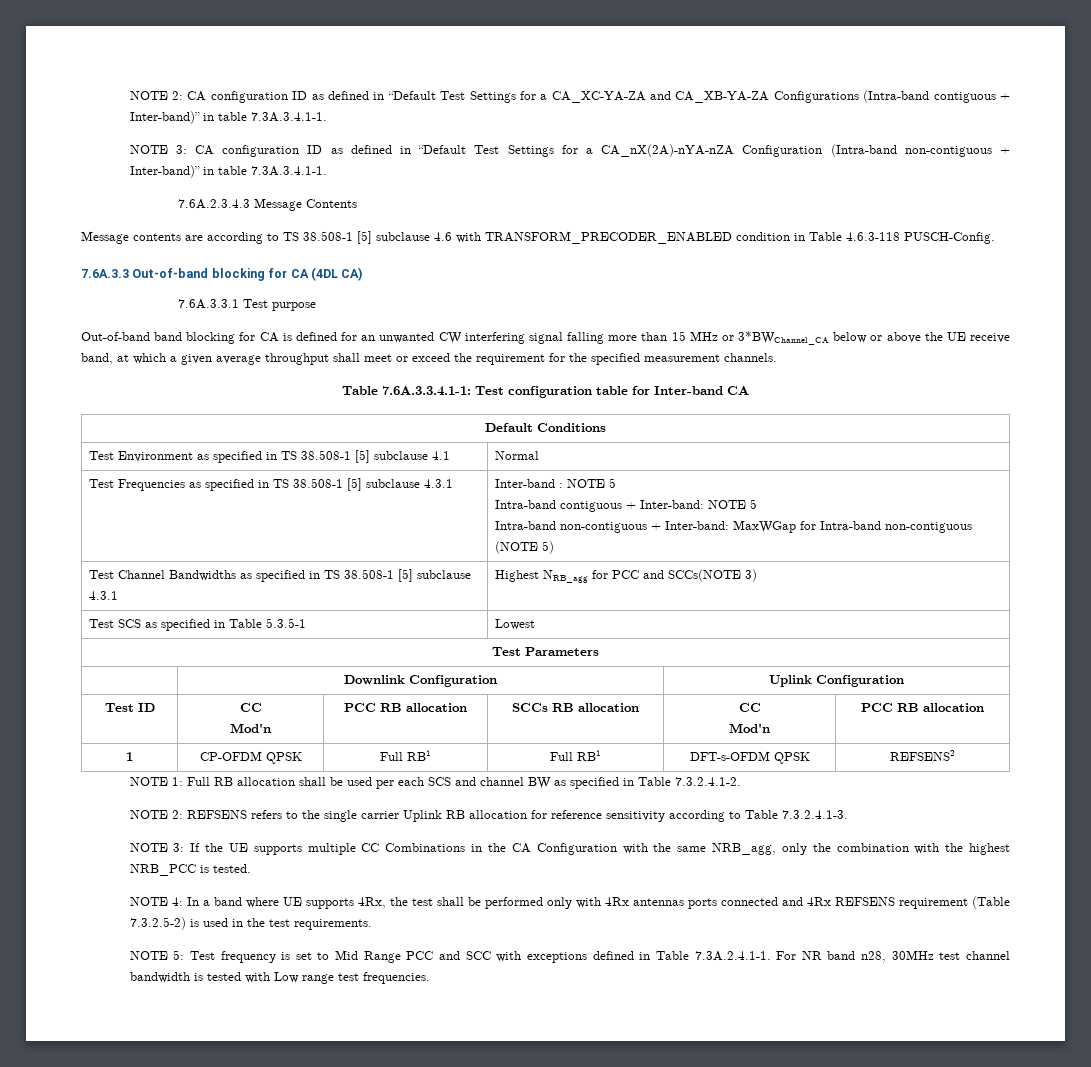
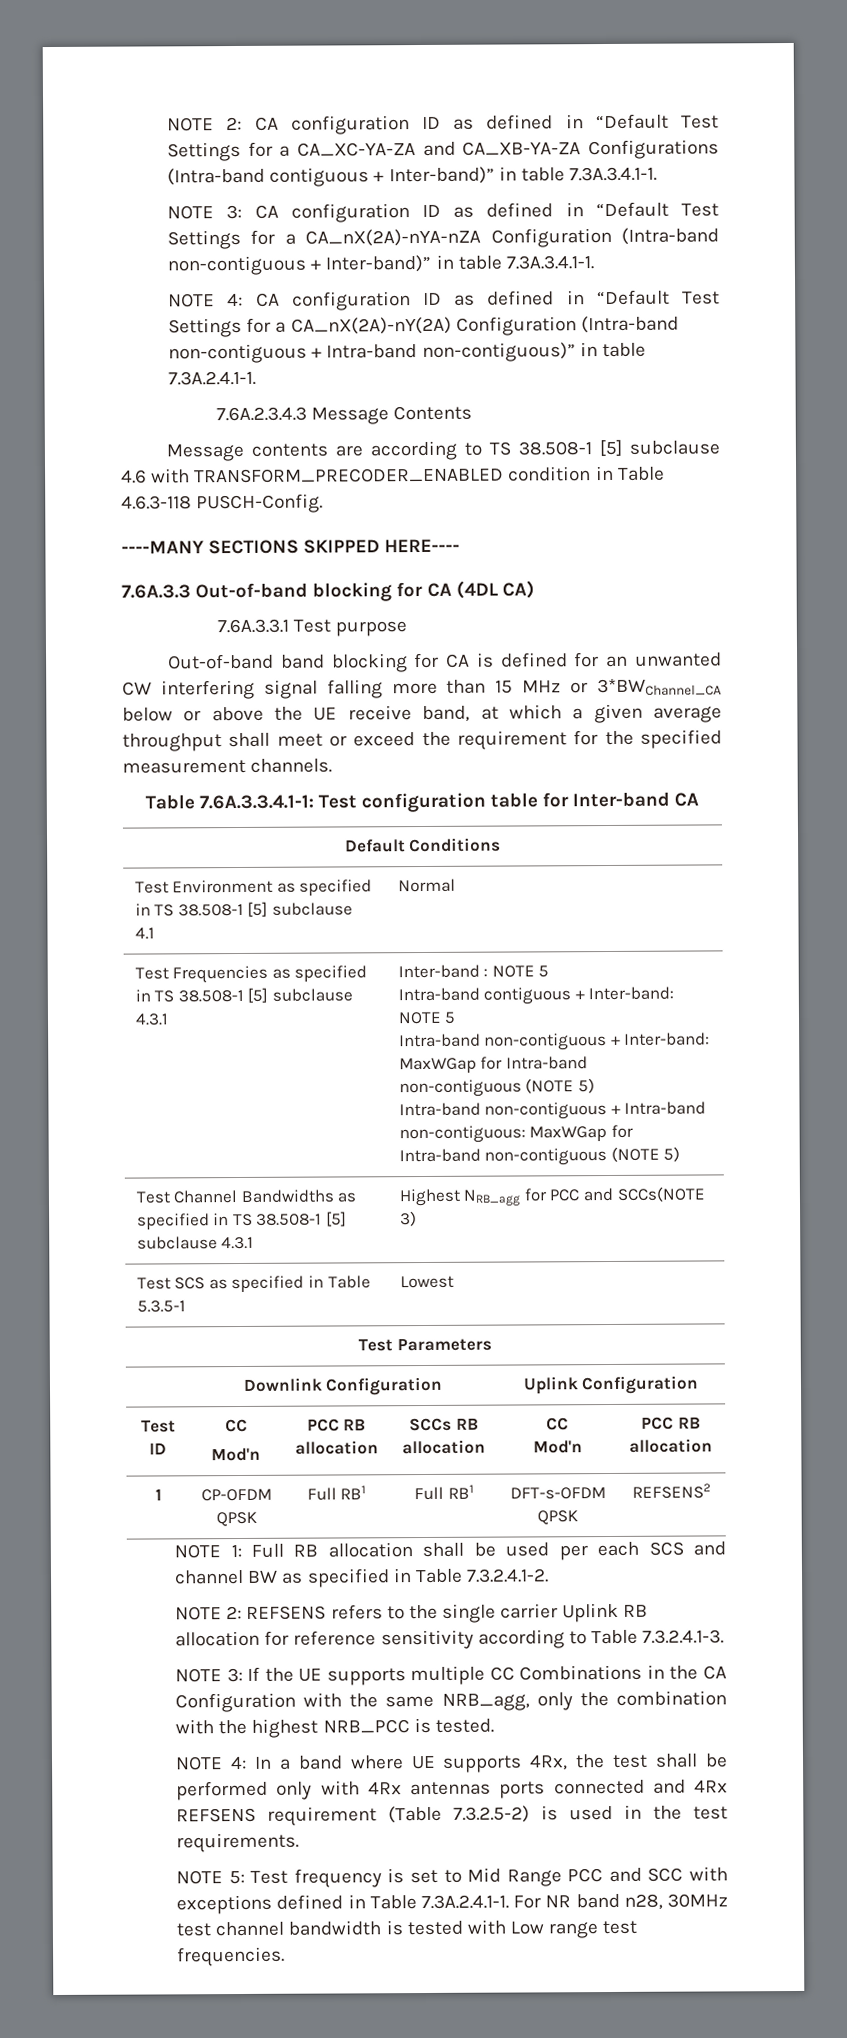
+ NOTE 4: CA configuration ID as defined in “Default Test Settings for a CA_nX(2A)-nY(2A) Configuration (Intra-band non-contiguous + Intra-band non-contiguous)” in table 7.3A.2.4.1-1.
+ ----MANY SECTIONS SKIPPED HERE----
+ Intra-band non-contiguous + Intra-band non-contiguous: MaxWGap for Intra-band non-contiguous (NOTE 5)

